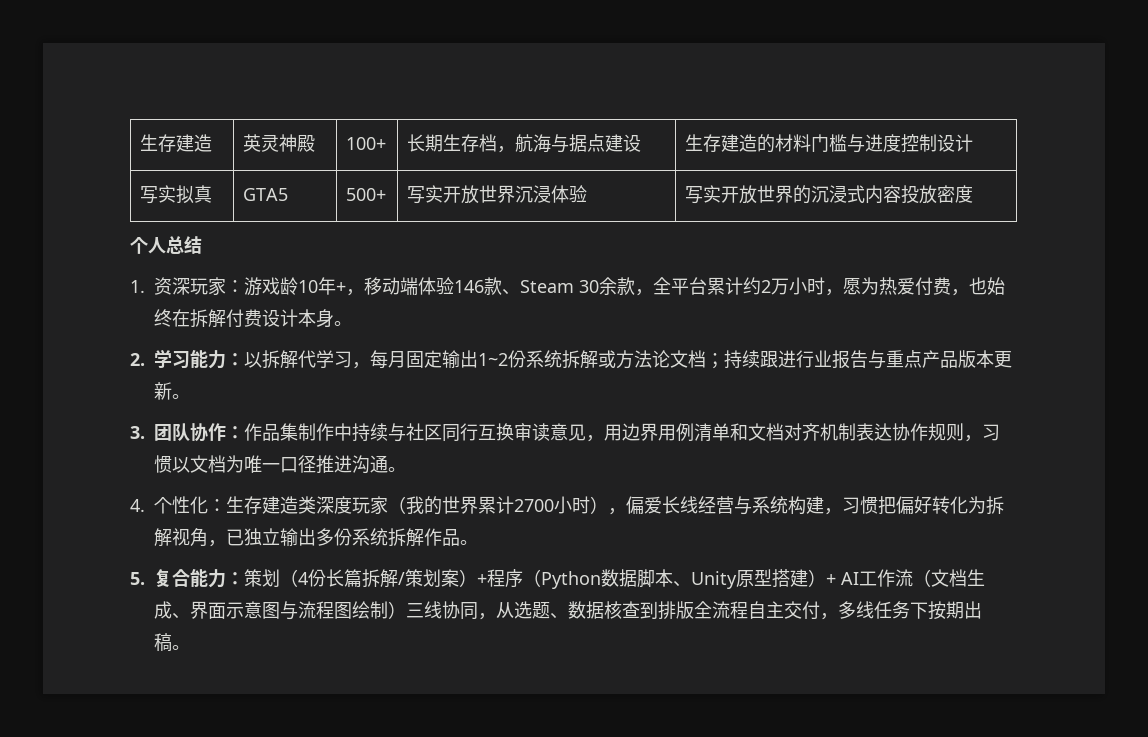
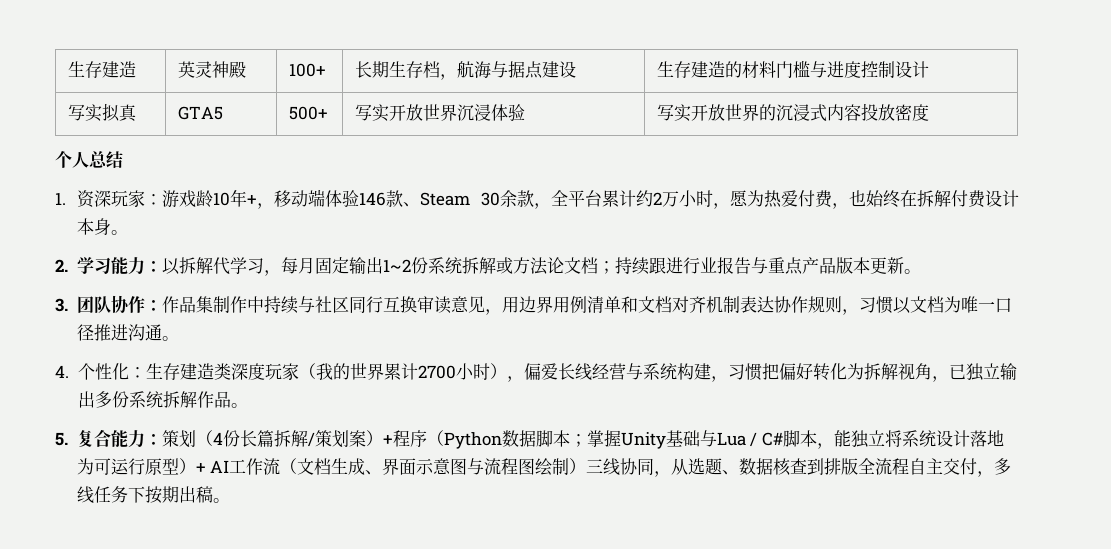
- 5.复合能力：策划（4份长篇拆解/策划案）+程序（Python数据脚本、Unity原型搭建）+ AI工作流（文档生成、界面示意图与流程图绘制）三线协同，从选题、数据核查到排版全流程自主交付，多线任务下按期出稿。
+ 5.复合能力：策划（4份长篇拆解/策划案）+程序（Python数据脚本；掌握Unity基础与Lua / C#脚本，能独立将系统设计落地为可运行原型）+ AI工作流（文档生成、界面示意图与流程图绘制）三线协同，从选题、数据核查到排版全流程自主交付，多线任务下按期出稿。

